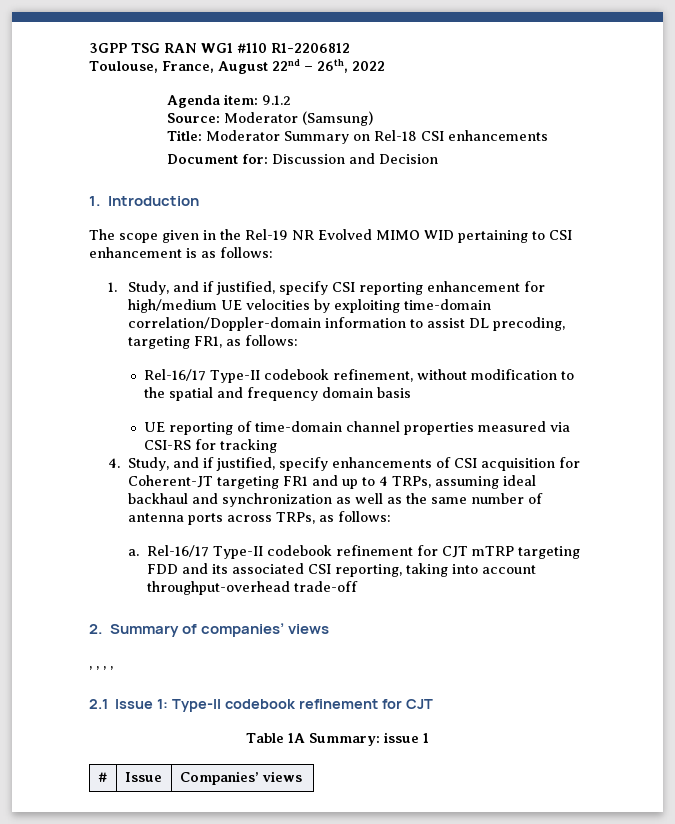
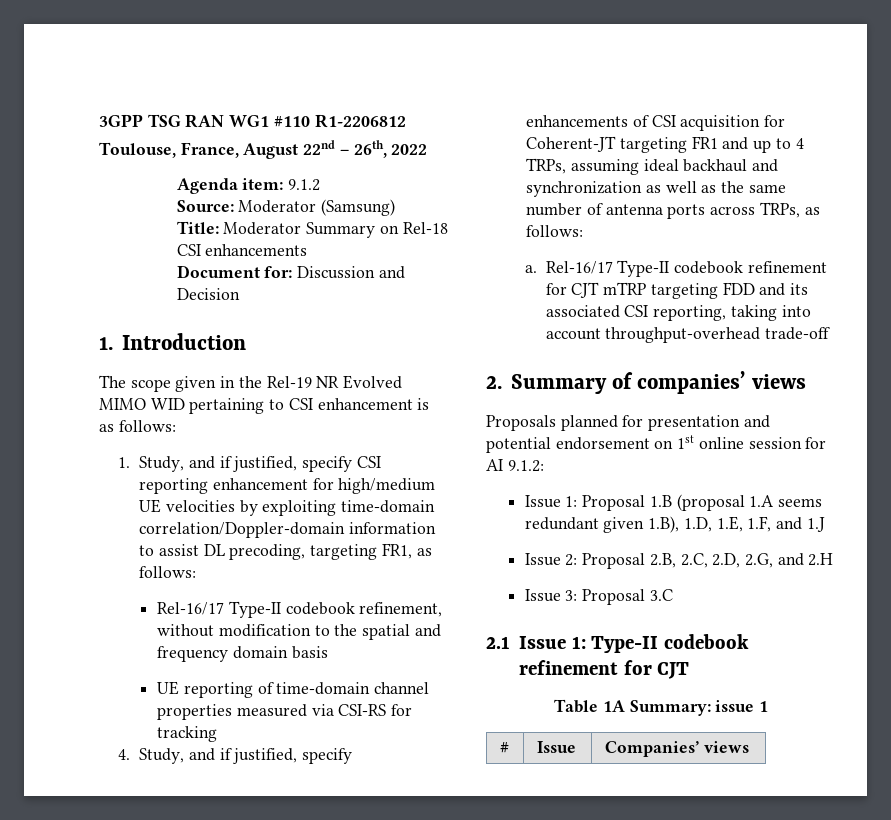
- , , , ,
+ Proposals planned for presentation and potential endorsement on 1st online session for AI 9.1.2:
+ Issue 1: Proposal 1.B (proposal 1.A seems redundant given 1.B), 1.D, 1.E, 1.F, and 1.J
+ Issue 2: Proposal 2.B, 2.C, 2.D, 2.G, and 2.H
+ Issue 3: Proposal 3.C

